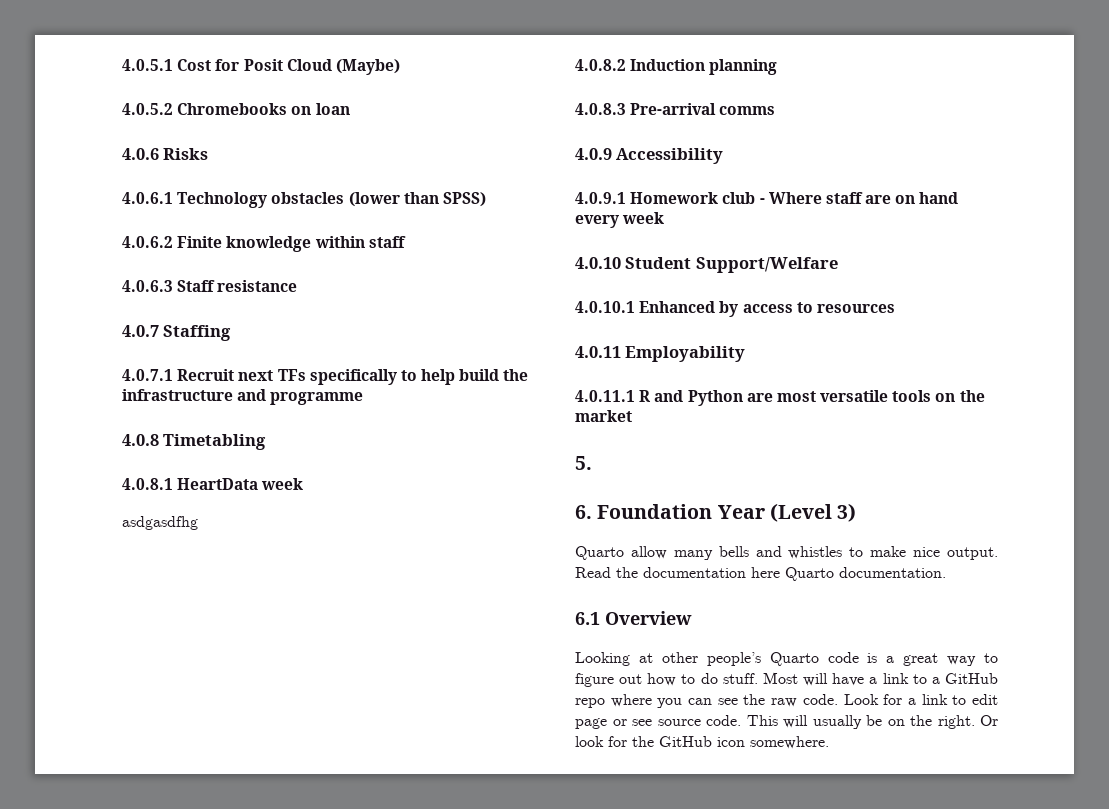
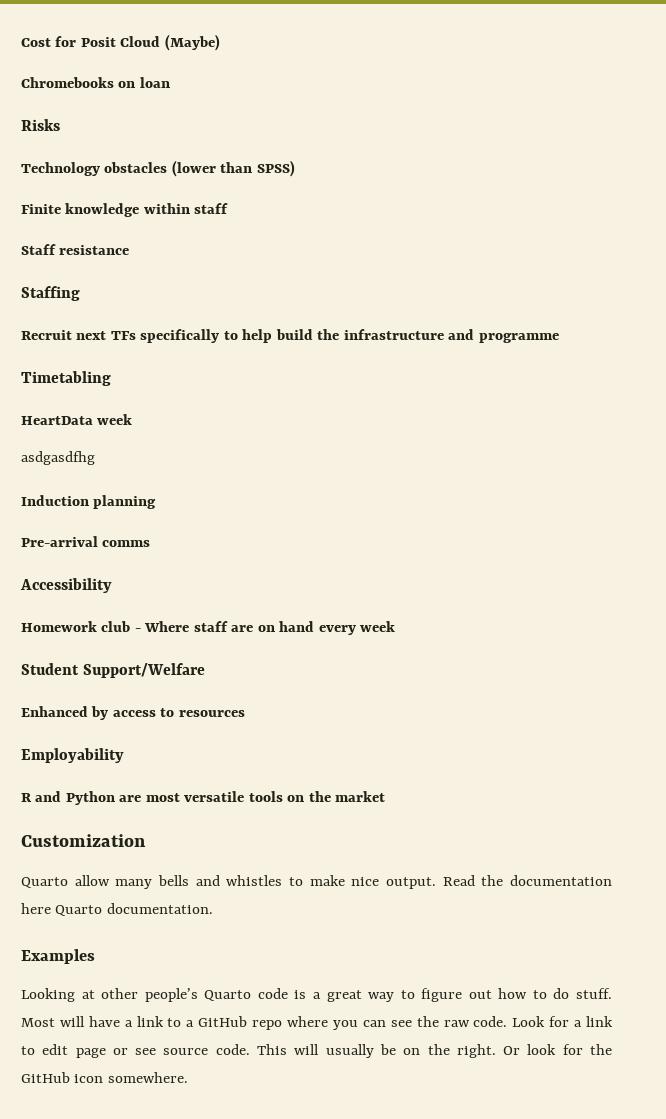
- 4.0.5.1 Cost for Posit Cloud (Maybe)
+ Cost for Posit Cloud (Maybe)
- 4.0.5.2 Chromebooks on loan
+ Chromebooks on loan
- 4.0.6 Risks
+ Risks
- 4.0.6.1 Technology obstacles (lower than SPSS)
+ Technology obstacles (lower than SPSS)
- 4.0.6.2 Finite knowledge within staff
+ Finite knowledge within staff
- 4.0.6.3 Staff resistance
+ Staff resistance
- 4.0.7 Staffing
+ Staffing
- 4.0.7.1 Recruit next TFs specifically to help build the infrastructure and programme
+ Recruit next TFs specifically to help build the infrastructure and programme
- 4.0.8 Timetabling
+ Timetabling
- 4.0.8.1 HeartData week
+ HeartData week
- 4.0.8.2 Induction planning
+ Induction planning
- 4.0.8.3 Pre-arrival comms
+ Pre-arrival comms
- 4.0.9 Accessibility
+ Accessibility
- 4.0.9.1 Homework club - Where staff are on hand every week
+ Homework club - Where staff are on hand every week
- 4.0.10 Student Support/Welfare
+ Student Support/Welfare
- 4.0.10.1 Enhanced by access to resources
+ Enhanced by access to resources
- 4.0.11 Employability
+ Employability
- 4.0.11.1 R and Python are most versatile tools on the market
+ R and Python are most versatile tools on the market
- 5.
- 6. Foundation Year (Level 3)
+ Customization
- 6.1 Overview
+ Examples

